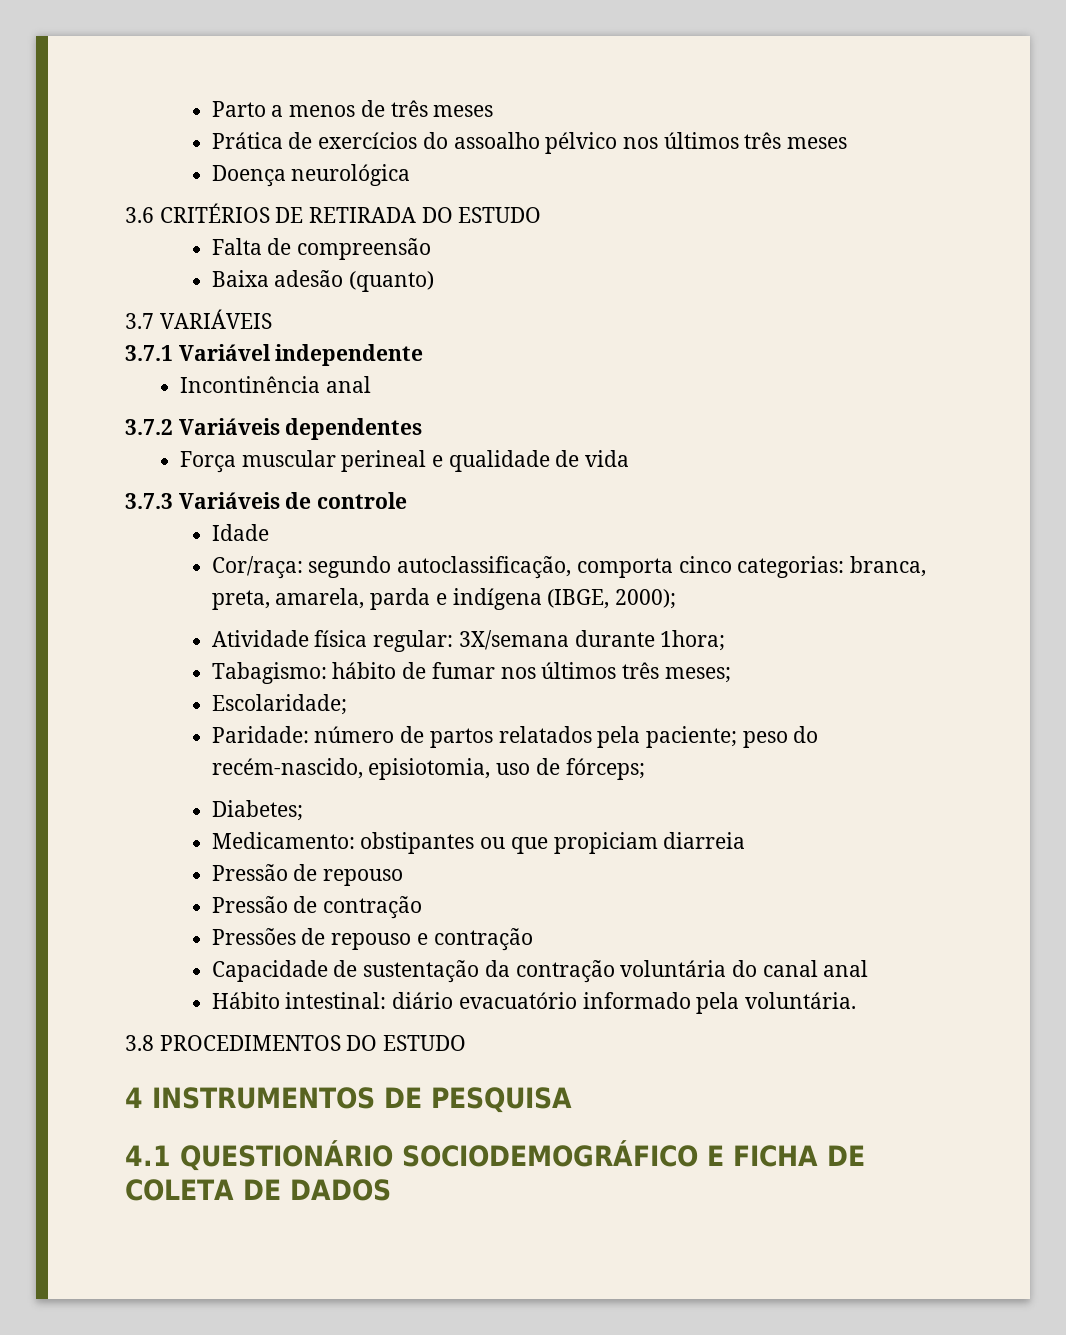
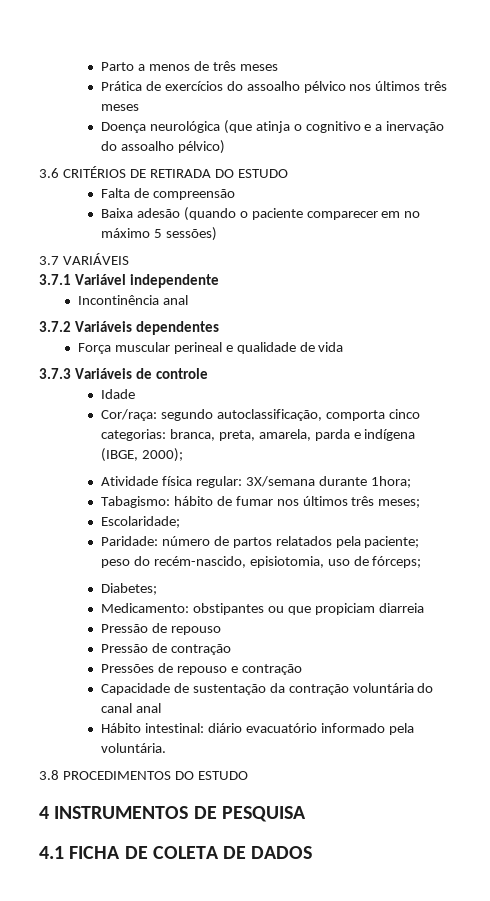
- Doença neurológica
+ Doença neurológica (que atinja o cognitivo e a inervação do assoalho pélvico)
- Baixa adesão (quanto)
+ Baixa adesão (quando o paciente comparecer em no máximo 5 sessões)
- 4.1 QUESTIONÁRIO SOCIODEMOGRÁFICO E FICHA DE COLETA DE DADOS
+ 4.1 FICHA DE COLETA DE DADOS

